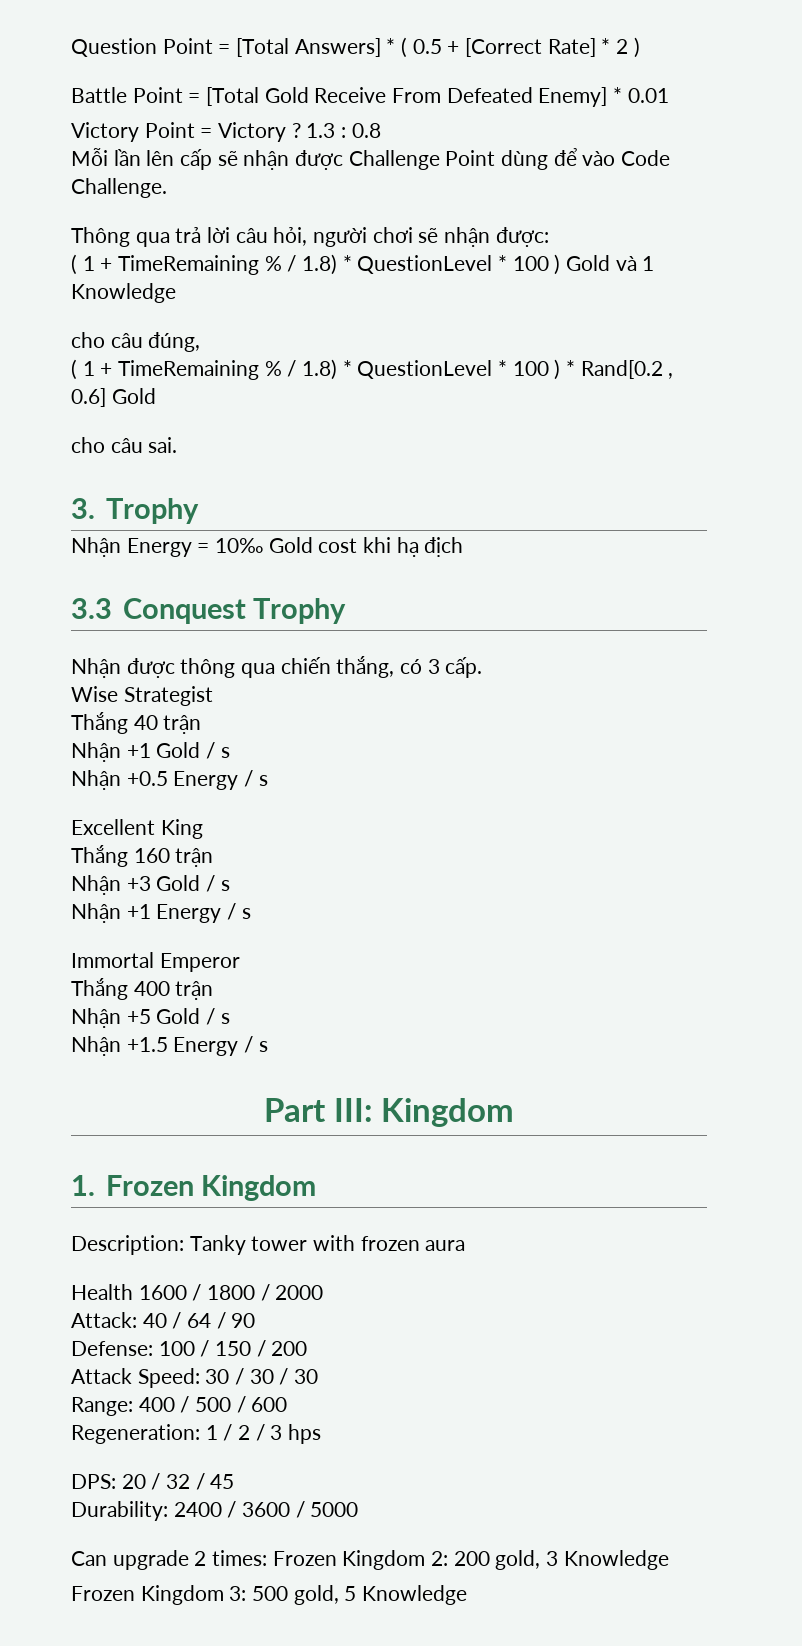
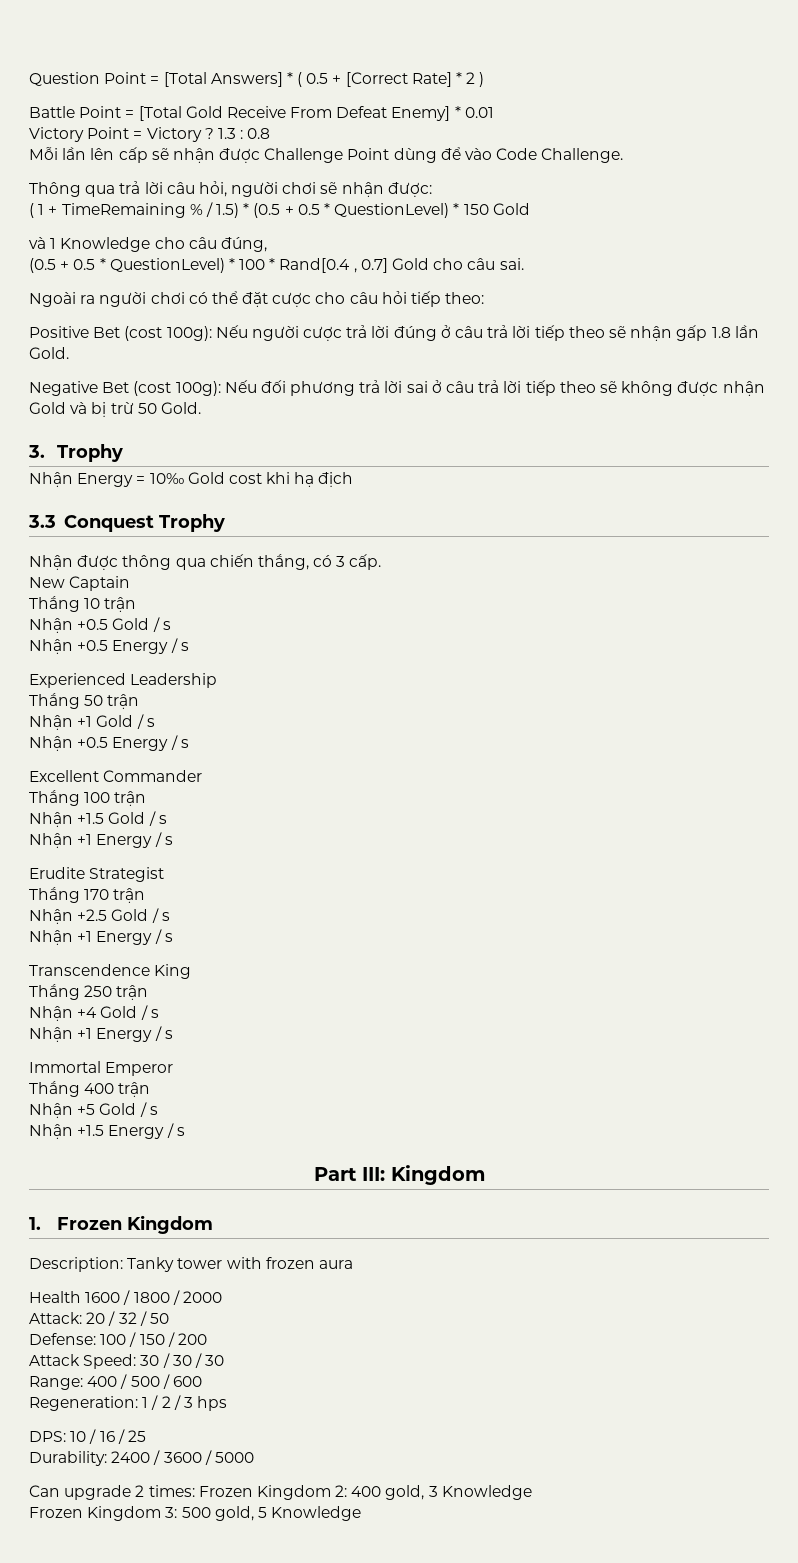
- Battle Point = [Total Gold Receive From Defeated Enemy] * 0.01
+ Battle Point = [Total Gold Receive From Defeat Enemy] * 0.01
- ( 1 + TimeRemaining % / 1.8) * QuestionLevel * 100 ) Gold và 1 Knowledge
- cho câu đúng,
+ ( 1 + TimeRemaining % / 1.5) * (0.5 + 0.5 * QuestionLevel) * 150 Gold
+ và 1 Knowledge cho câu đúng,
- ( 1 + TimeRemaining % / 1.8) * QuestionLevel * 100 ) * Rand[0.2 , 0.6] Gold
- cho câu sai.
+ (0.5 + 0.5 * QuestionLevel) * 100 * Rand[0.4 , 0.7] Gold cho câu sai.
+ Ngoài ra người chơi có thể đặt cược cho câu hỏi tiếp theo:
+ Positive Bet (cost 100g): Nếu người cược trả lời đúng ở câu trả lời tiếp theo sẽ nhận gấp 1.8 lần Gold.
+ Negative Bet (cost 100g): Nếu đối phương trả lời sai ở câu trả lời tiếp theo sẽ không được nhận Gold và bị trừ 50 Gold.
- Wise Strategist
- Thắng 40 trận
+ New Captain
+ Thắng 10 trận
+ Nhận +0.5 Gold / s
+ Nhận +0.5 Energy / s
+ Experienced Leadership
+ Thắng 50 trận
- Excellent King
+ Excellent Commander
+ Thắng 100 trận
+ Nhận +1.5 Gold / s
+ Nhận +1 Energy / s
+ Erudite Strategist
+ Thắng 170 trận
+ Nhận +2.5 Gold / s
+ Nhận +1 Energy / s
+ Transcendence King
- Thắng 160 trận
- Nhận +3 Gold / s
+ Thắng 250 trận
+ Nhận +4 Gold / s
- Attack: 40 / 64 / 90
+ Attack: 20 / 32 / 50
- DPS: 20 / 32 / 45
+ DPS: 10 / 16 / 25
- Can upgrade 2 times: Frozen Kingdom 2: 200 gold, 3 Knowledge
+ Can upgrade 2 times: Frozen Kingdom 2: 400 gold, 3 Knowledge

